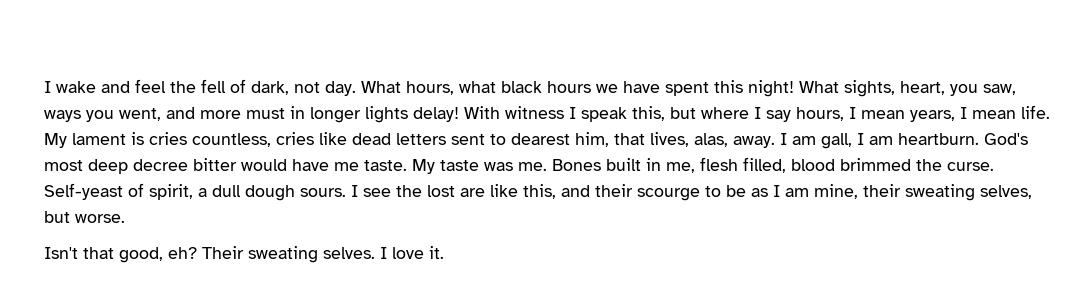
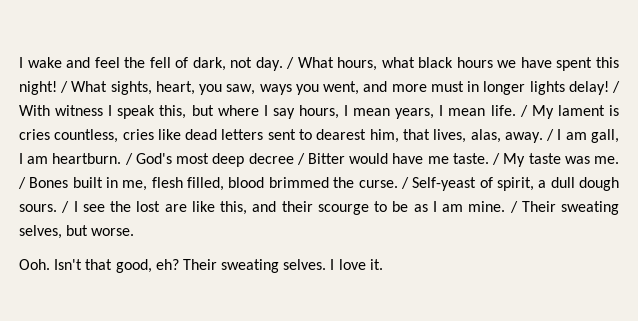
- What hours, what black hours we have spent this night!
+ / What hours, what black hours we have spent this night!
- What sights, heart, you saw, ways you went, and more must in longer lights delay!
+ / What sights, heart, you saw, ways you went, and more must in longer lights delay!
- With witness I speak this, but where I say hours, I mean years, I mean life.
+ / With witness I speak this, but where I say hours, I mean years, I mean life.
- My lament is cries countless, cries like dead letters sent to dearest him, that lives, alas, away.
+ / My lament is cries countless, cries like dead letters sent to dearest him, that lives, alas, away.
- I am gall, I am heartburn.
+ / I am gall, I am heartburn.
- God's most deep decree bitter would have me taste.
+ / God's most deep decree / Bitter would have me taste.
- My taste was me.
+ / My taste was me.
- Bones built in me, flesh filled, blood brimmed the curse.
+ / Bones built in me, flesh filled, blood brimmed the curse.
- Self-yeast of spirit, a dull dough sours.
+ / Self-yeast of spirit, a dull dough sours.
- I see the lost are like this, and their scourge to be as I am mine, their sweating selves, but worse.
+ / I see the lost are like this, and their scourge to be as I am mine. / Their sweating selves, but worse.
- Isn't that good, eh?
+ Ooh. Isn't that good, eh?

